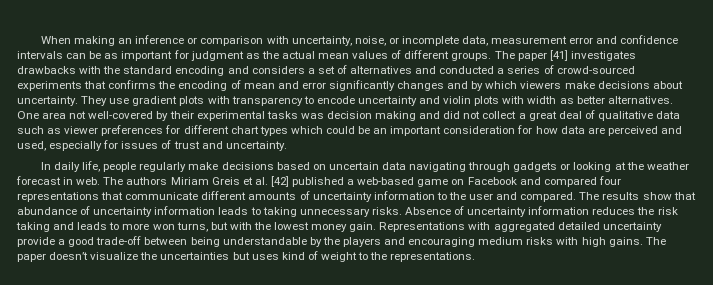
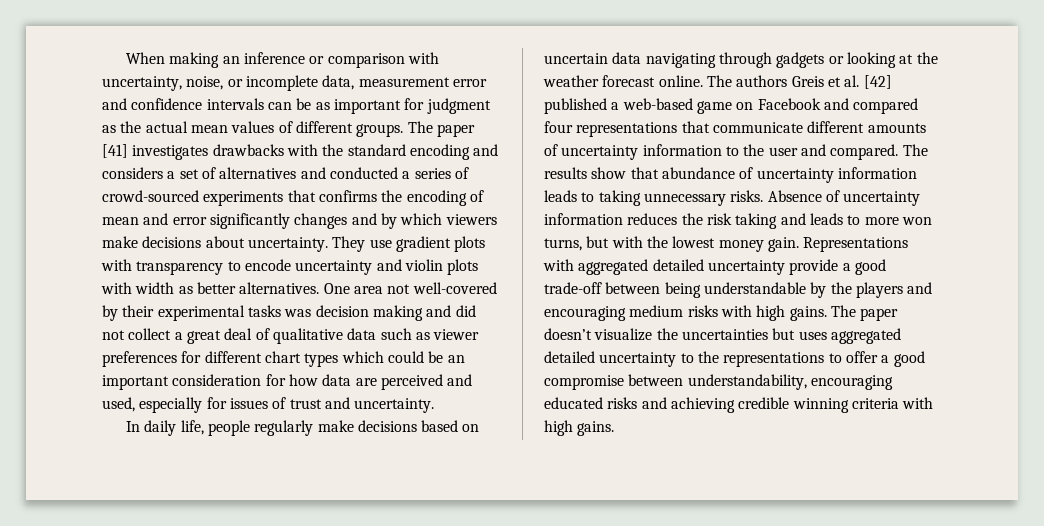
- In daily life, people regularly make decisions based on uncertain data navigating through gadgets or looking at the weather forecast in web.
+ In daily life, people regularly make decisions based on uncertain data navigating through gadgets or looking at the weather forecast online.
- The authors Miriam Greis et al. [42] published a web-based game on Facebook and compared four representations that communicate different amounts of uncertainty information to the user and compared.
+ The authors Greis et al. [42] published a web-based game on Facebook and compared four representations that communicate different amounts of uncertainty information to the user and compared.
- The paper doesn’t visualize the uncertainties but uses kind of weight to the representations.
+ The paper doesn’t visualize the uncertainties but uses aggregated detailed uncertainty to the representations to offer a good compromise between understandability, encouraging educated risks and achieving credible winning criteria with high gains.

